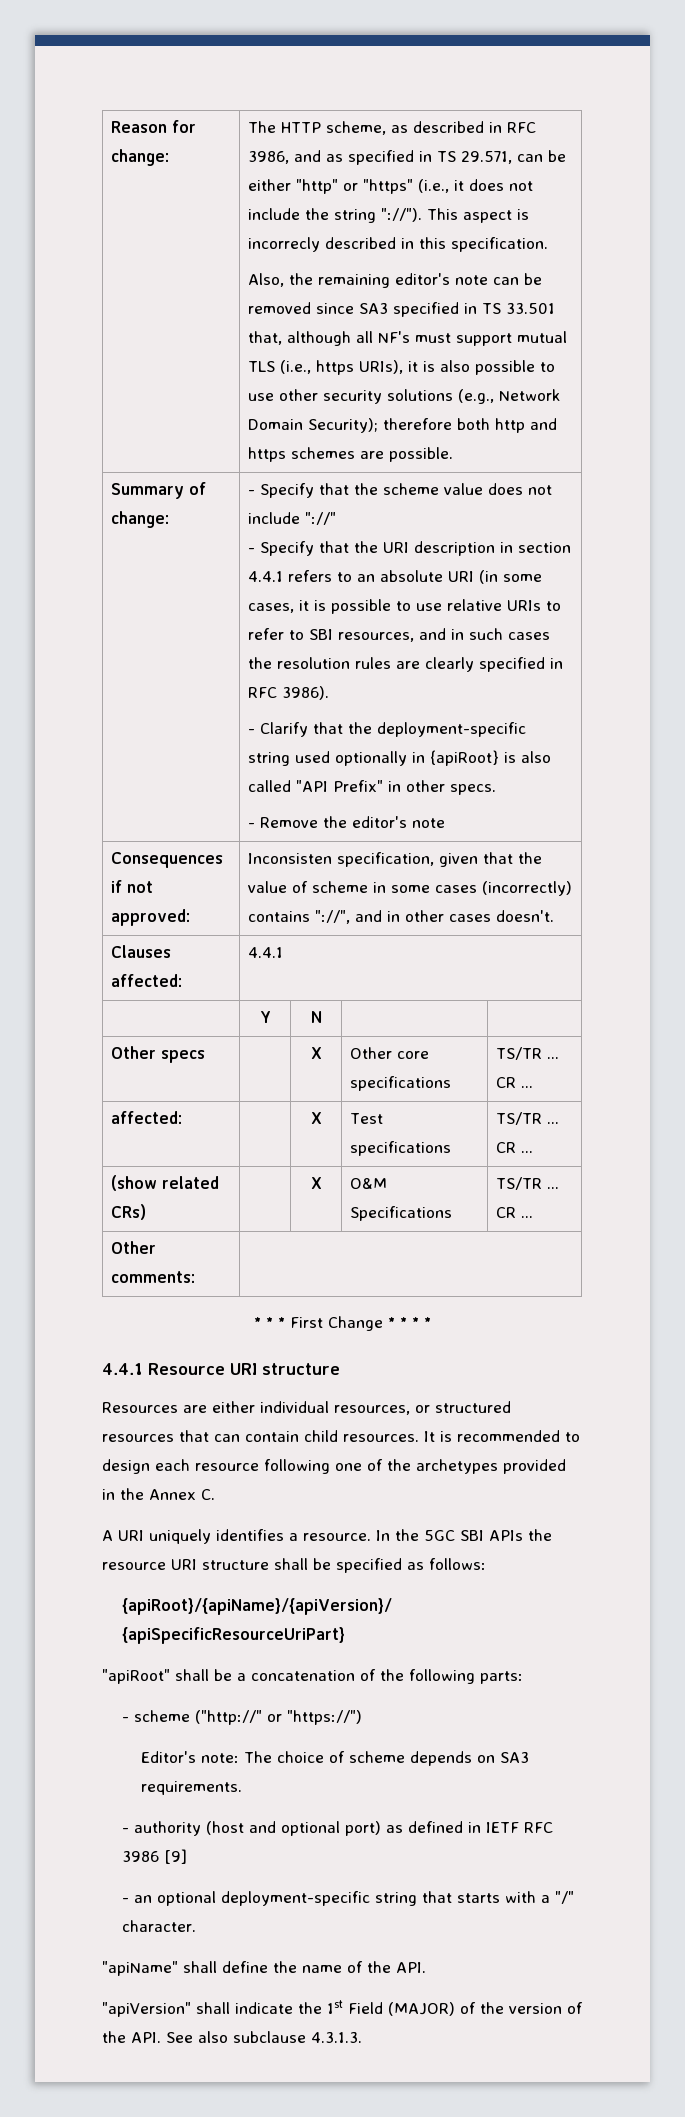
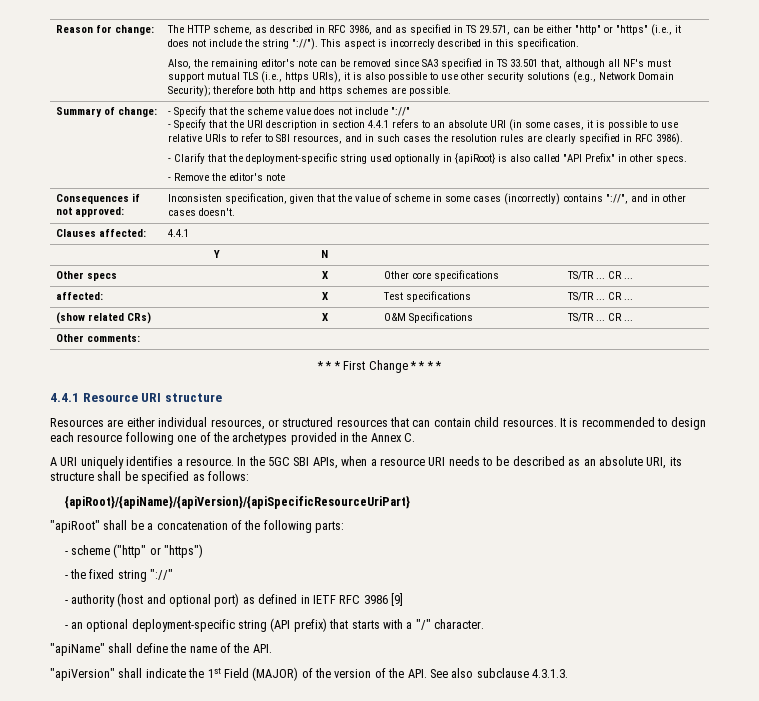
- In the 5GC SBI APIs the resource URI structure shall be specified as follows:
+ In the 5GC SBI APIs, when a resource URI needs to be described as an absolute URI, its structure shall be specified as follows:
- - scheme ("http://" or "https://")
- Editor's note: The choice of scheme depends on SA3 requirements.
+ - scheme ("http" or "https")
+ - the fixed string "://"
- - an optional deployment-specific string that starts with a "/" character.
+ - an optional deployment-specific string (API prefix) that starts with a "/" character.

